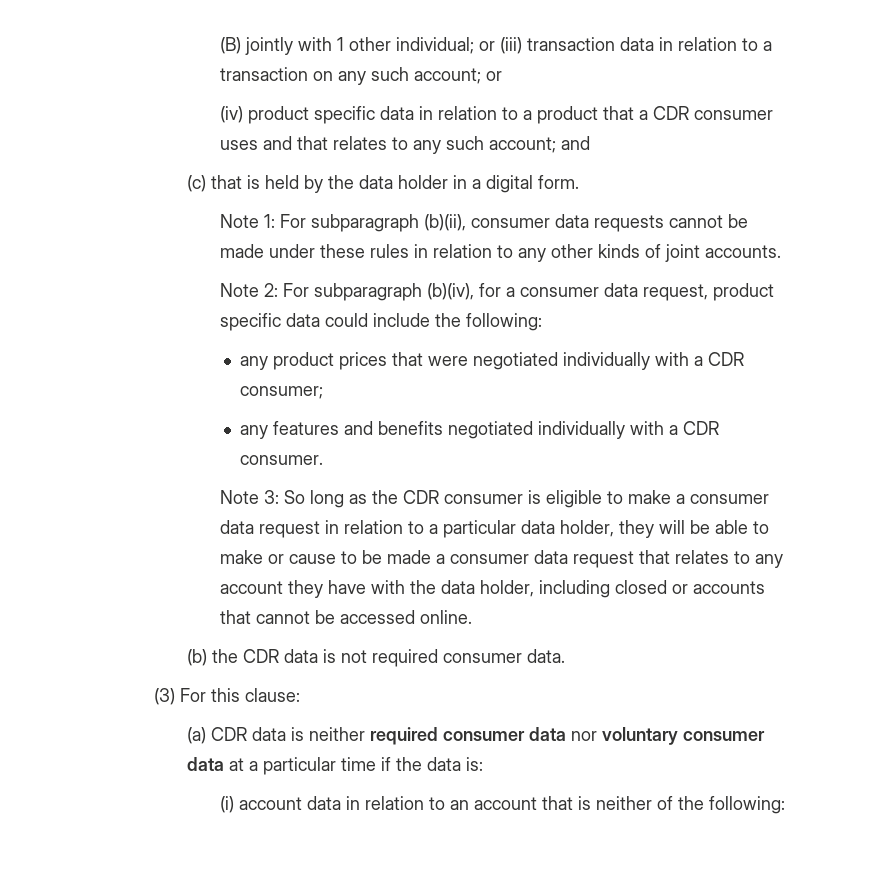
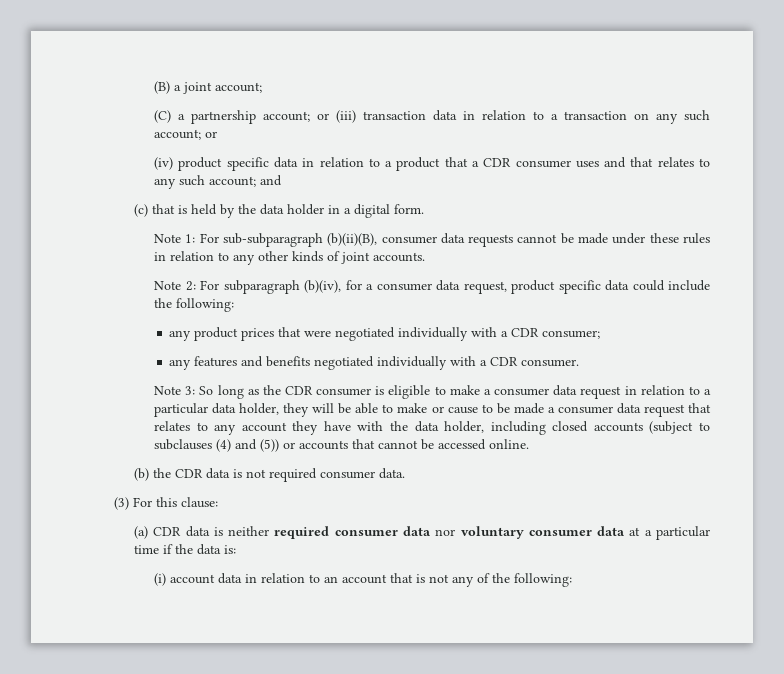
- (B) jointly with 1 other individual; or (iii) transaction data in relation to a transaction on any such account; or
+ (B) a joint account;
+ (C) a partnership account; or (iii) transaction data in relation to a transaction on any such account; or
- Note 1: For subparagraph (b)(ii), consumer data requests cannot be made under these rules in relation to any other kinds of joint accounts.
+ Note 1: For sub-subparagraph (b)(ii)(B), consumer data requests cannot be made under these rules in relation to any other kinds of joint accounts.
- Note 3: So long as the CDR consumer is eligible to make a consumer data request in relation to a particular data holder, they will be able to make or cause to be made a consumer data request that relates to any account they have with the data holder, including closed or accounts that cannot be accessed online.
+ Note 3: So long as the CDR consumer is eligible to make a consumer data request in relation to a particular data holder, they will be able to make or cause to be made a consumer data request that relates to any account they have with the data holder, including closed accounts (subject to subclauses (4) and (5)) or accounts that cannot be accessed online.
- (i) account data in relation to an account that is neither of the following:
+ (i) account data in relation to an account that is not any of the following:

